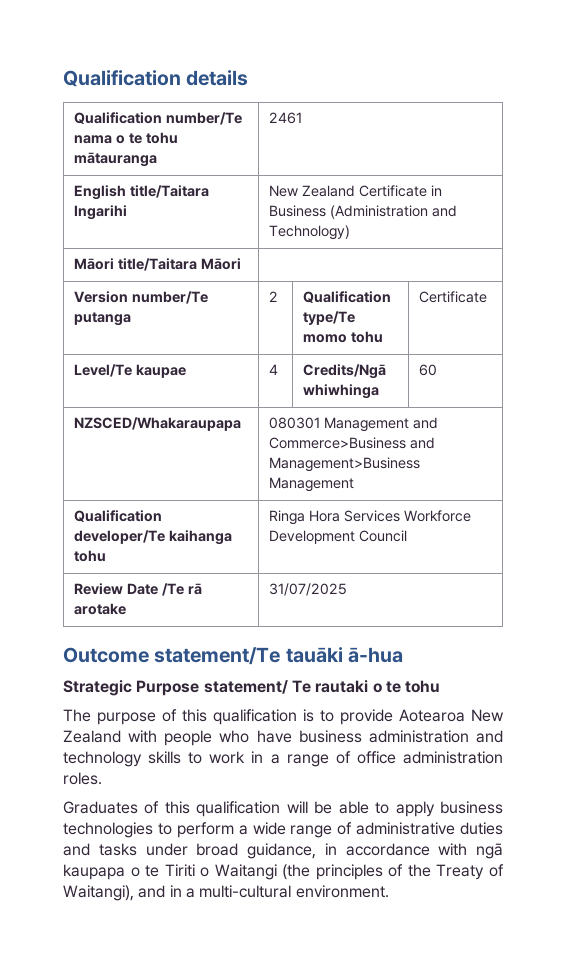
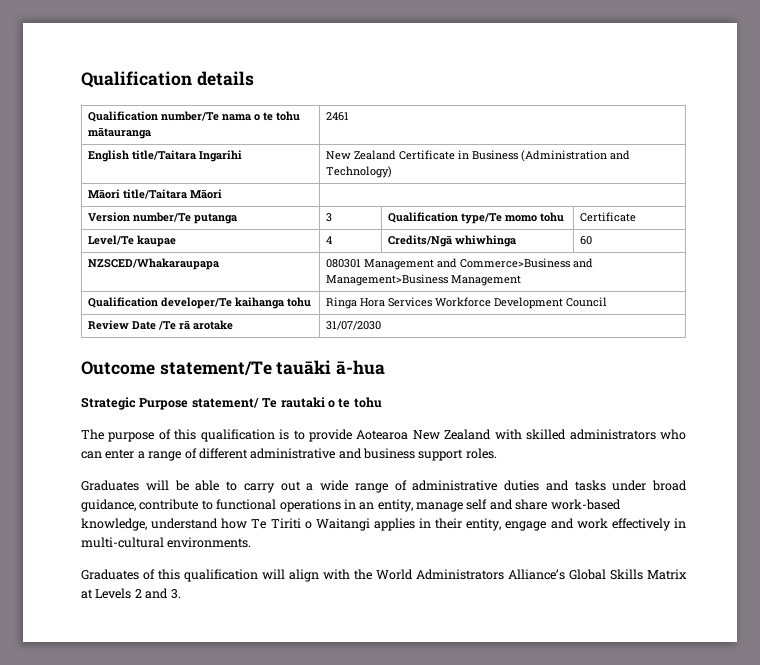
- Version number/Te putanga | 2 | Qualification type/Te momo tohu | Certificate
+ Version number/Te putanga | 3 | Qualification type/Te momo tohu | Certificate
- Review Date /Te rā arotake | 31/07/2025
+ Review Date /Te rā arotake | 31/07/2030
- The purpose of this qualification is to provide Aotearoa New Zealand with people who have business administration and technology skills to work in a range of office administration roles.
+ The purpose of this qualification is to provide Aotearoa New Zealand with skilled administrators who can enter a range of different administrative and business support roles.
- Graduates of this qualification will be able to apply business technologies to perform a wide range of administrative duties and tasks under broad guidance, in accordance with ngā kaupapa o te Tiriti o Waitangi (the principles of the Treaty of Waitangi), and in a multi-cultural environment.
+ Graduates will be able to carry out a wide range of administrative duties and tasks under broad guidance, contribute to functional operations in an entity, manage self and share work-based knowledge, understand how Te Tiriti o Waitangi applies in their entity, engage and work effectively in multi-cultural environments.
+ Graduates of this qualification will align with the World Administrators Alliance’s Global Skills Matrix at Levels 2 and 3.

